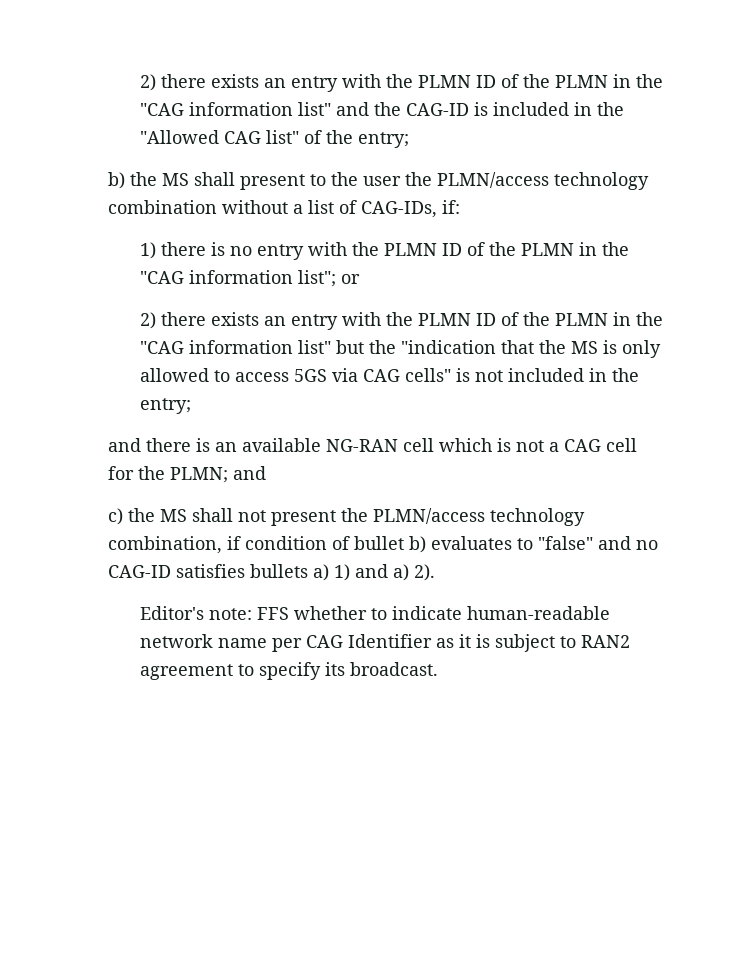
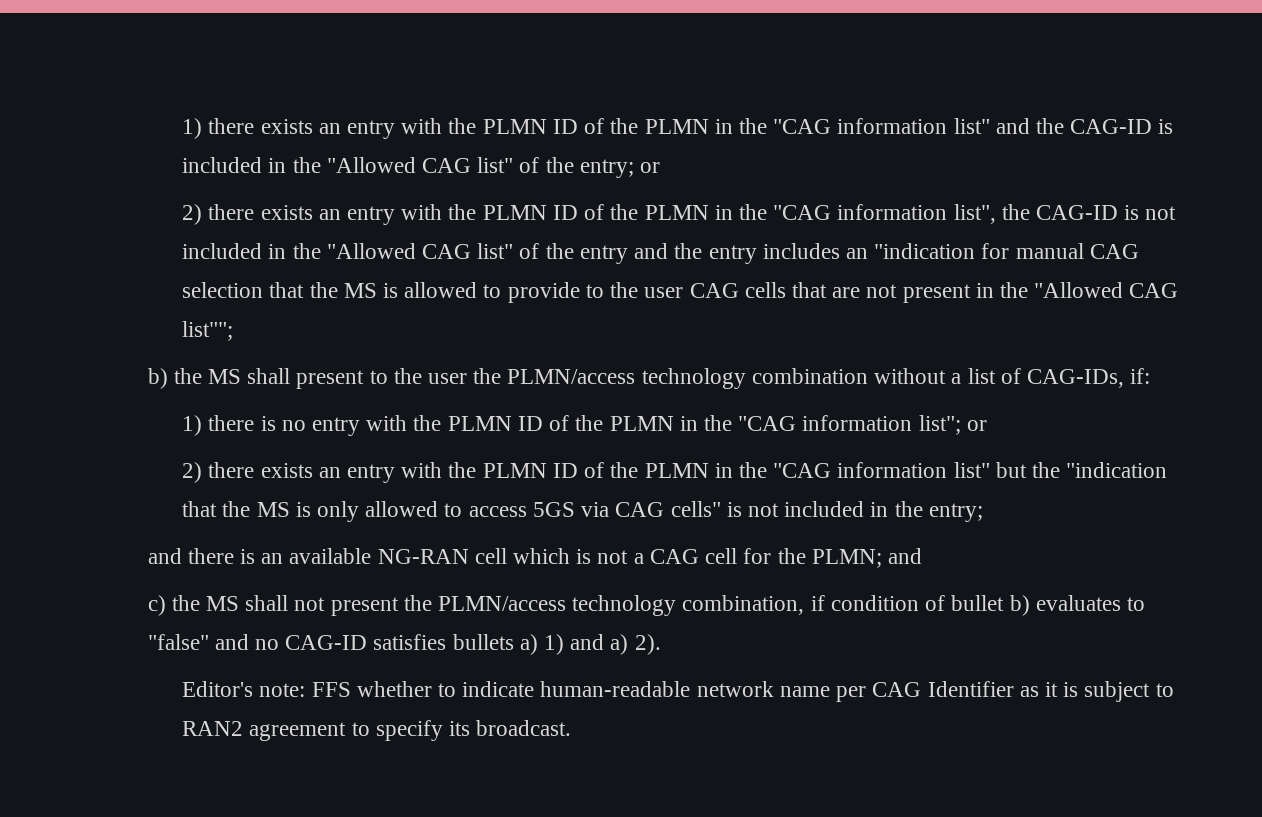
- 2) there exists an entry with the PLMN ID of the PLMN in the "CAG information list" and the CAG-ID is included in the "Allowed CAG list" of the entry;
+ 1) there exists an entry with the PLMN ID of the PLMN in the "CAG information list" and the CAG-ID is included in the "Allowed CAG list" of the entry; or
+ 2) there exists an entry with the PLMN ID of the PLMN in the "CAG information list", the CAG-ID is not included in the "Allowed CAG list" of the entry and the entry includes an "indication for manual CAG selection that the MS is allowed to provide to the user CAG cells that are not present in the "Allowed CAG list"";

